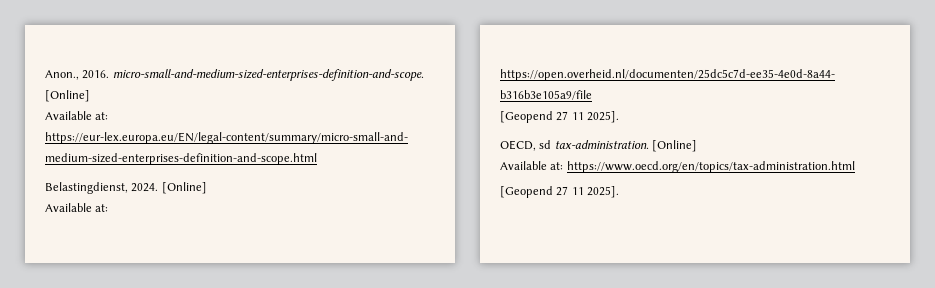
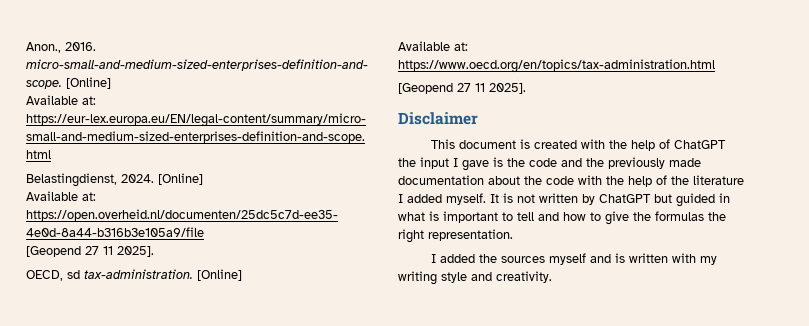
+ Disclaimer
+ This document is created with the help of ChatGPT the input I gave is the code and the previously made documentation about the code with the help of the literature I added myself. It is not written by ChatGPT but guided in what is important to tell and how to give the formulas the right representation.
+ I added the sources myself and is written with my writing style and creativity.

